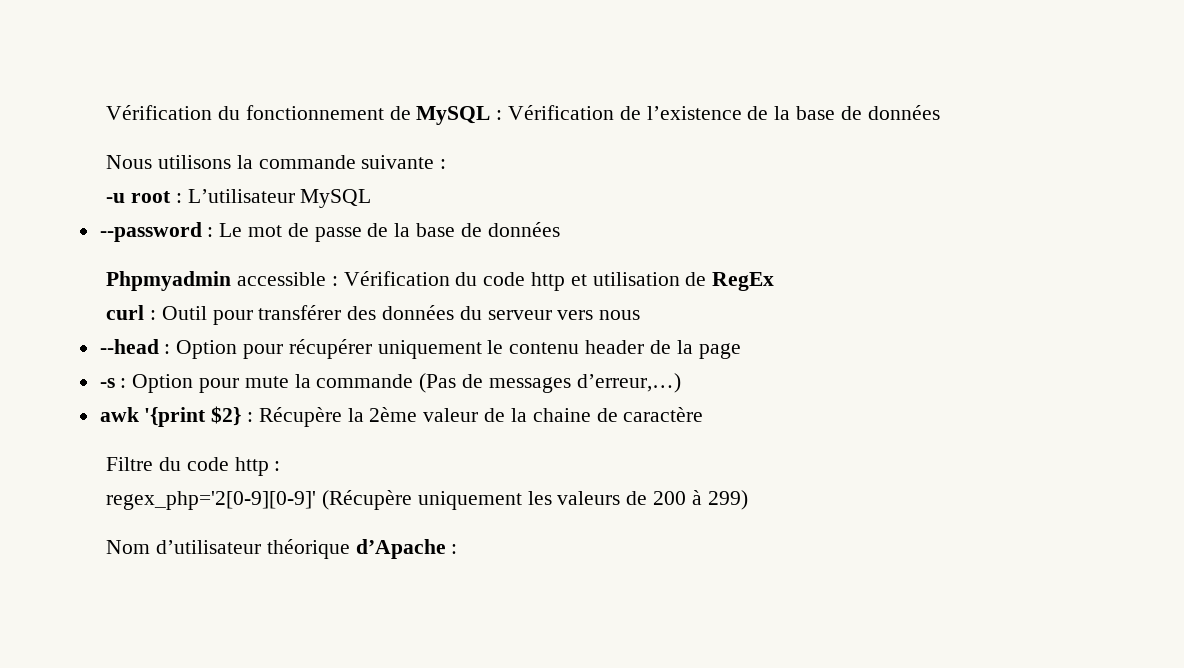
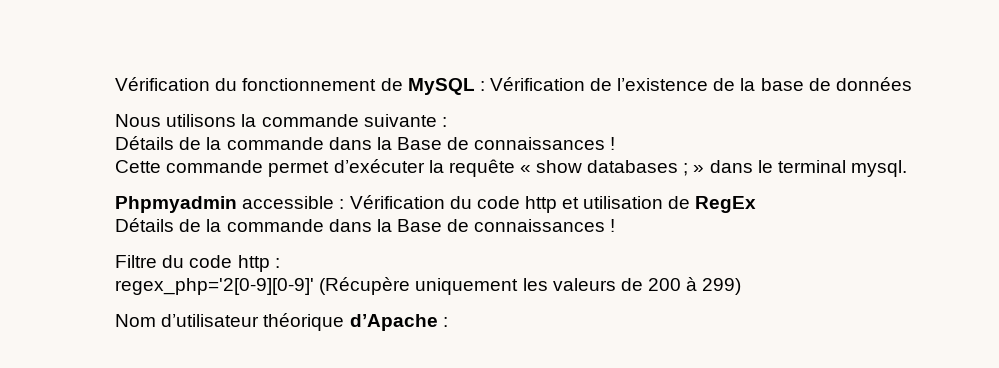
  Nous utilisons la commande suivante :
- -u root : L’utilisateur MySQL
- --password : Le mot de passe de la base de données
+ Détails de la commande dans la Base de connaissances !
+ Cette commande permet d’exécuter la requête « show databases ; » dans le terminal mysql.
  Phpmyadmin accessible : Vérification du code http et utilisation de RegEx
- curl : Outil pour transférer des données du serveur vers nous
- --head : Option pour récupérer uniquement le contenu header de la page
- -s : Option pour mute la commande (Pas de messages d’erreur,…)
- awk '{print $2} : Récupère la 2ème valeur de la chaine de caractère
+ Détails de la commande dans la Base de connaissances !

